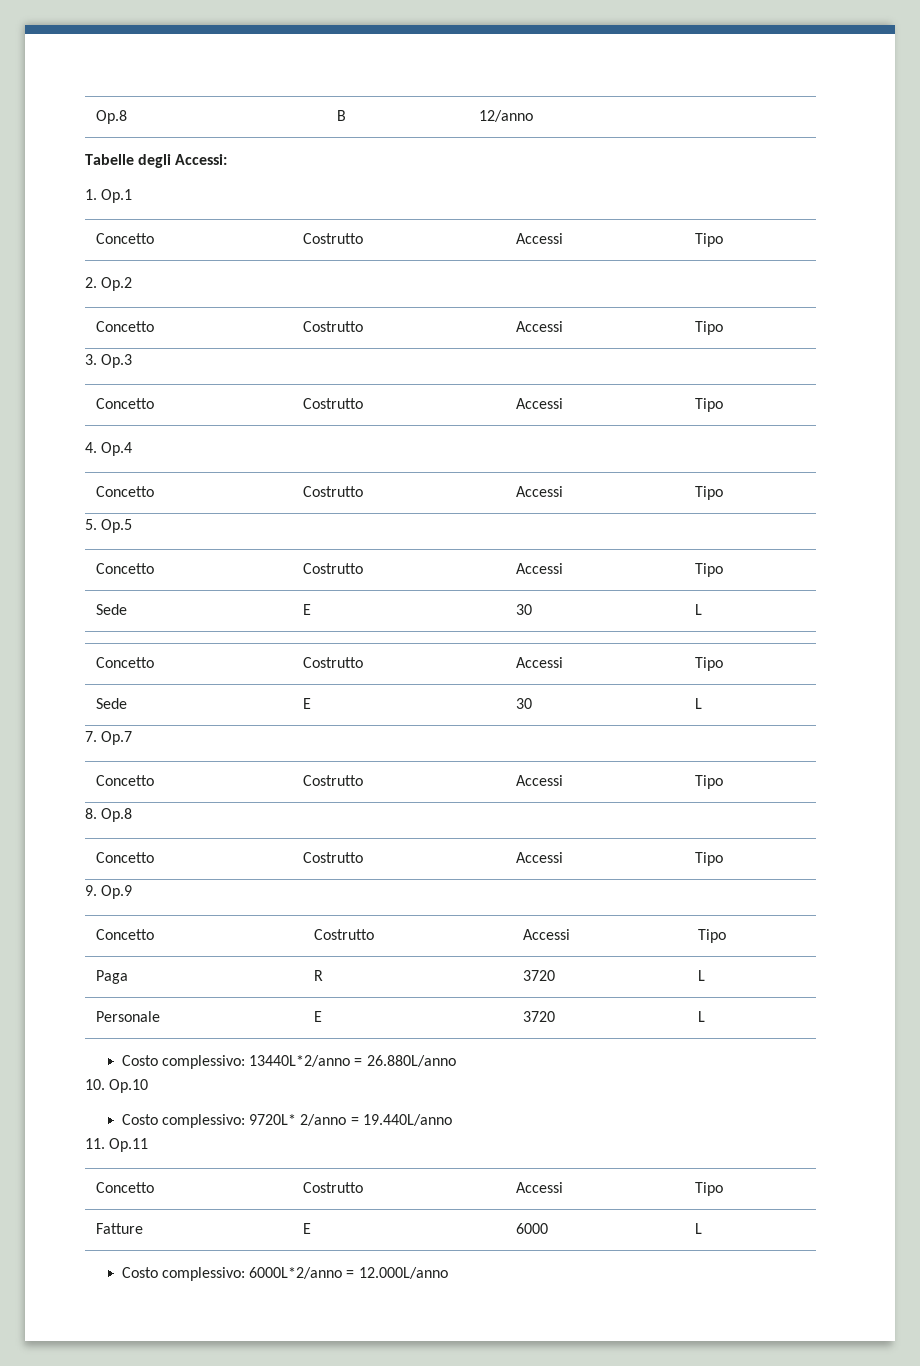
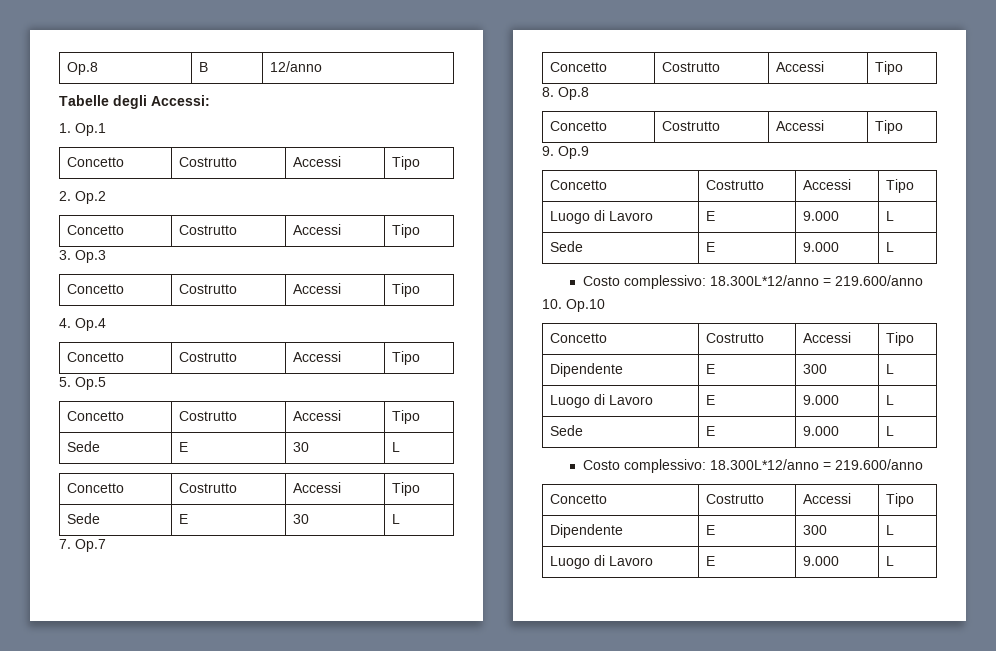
  9. Op.9
  Concetto | Costrutto | Accessi | Tipo
- Paga | R | 3720 | L
- Personale | E | 3720 | L
- Costo complessivo: 13440L*2/anno = 26.880L/anno
+ Luogo di Lavoro | E | 9.000 | L
+ Sede | E | 9.000 | L
+ Costo complessivo: 18.300L*12/anno = 219.600/anno
  10. Op.10
- Costo complessivo: 9720L* 2/anno = 19.440L/anno
- 11. Op.11
  Concetto | Costrutto | Accessi | Tipo
- Fatture | E | 6000 | L
- Costo complessivo: 6000L*2/anno = 12.000L/anno
+ Dipendente | E | 300 | L
+ Luogo di Lavoro | E | 9.000 | L
+ Sede | E | 9.000 | L
+ Costo complessivo: 18.300L*12/anno = 219.600/anno
+ Concetto | Costrutto | Accessi | Tipo
+ Dipendente | E | 300 | L
+ Luogo di Lavoro | E | 9.000 | L

